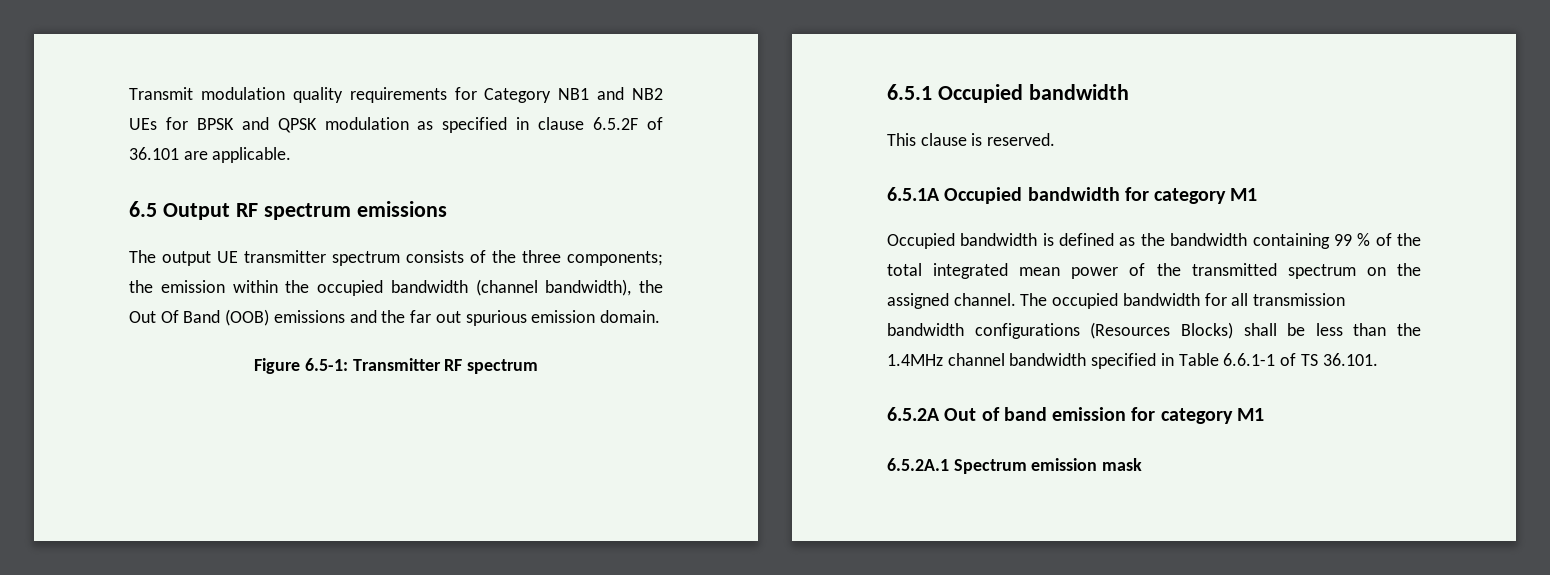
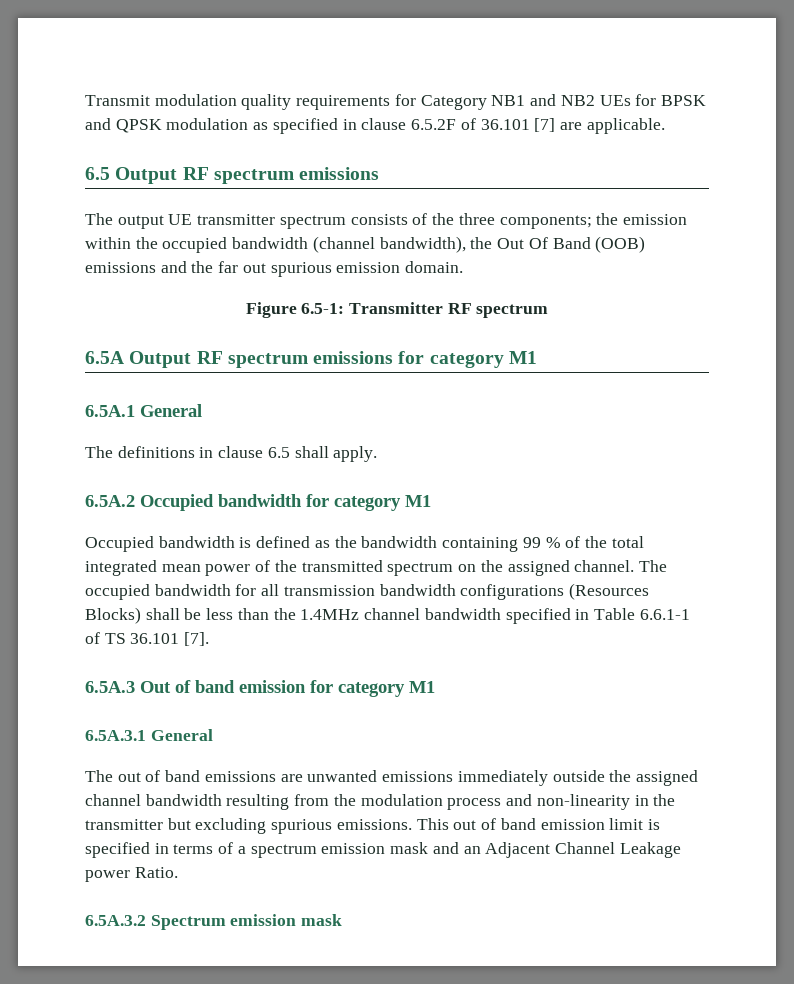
- Transmit modulation quality requirements for Category NB1 and NB2 UEs for BPSK and QPSK modulation as specified in clause 6.5.2F of 36.101 are applicable.
+ Transmit modulation quality requirements for Category NB1 and NB2 UEs for BPSK and QPSK modulation as specified in clause 6.5.2F of 36.101 [7] are applicable.
- 6.5.1 Occupied bandwidth
- This clause is reserved.
- 6.5.1A Occupied bandwidth for category M1
+ 6.5A Output RF spectrum emissions for category M1
+ 6.5A.1 General
+ The definitions in clause 6.5 shall apply.
+ 6.5A.2 Occupied bandwidth for category M1
- The occupied bandwidth for all transmission bandwidth configurations (Resources Blocks) shall be less than the 1.4MHz channel bandwidth specified in Table 6.6.1-1 of TS 36.101.
- 6.5.2A Out of band emission for category M1
+ The occupied bandwidth for all transmission bandwidth configurations (Resources Blocks) shall be less than the 1.4MHz channel bandwidth specified in Table 6.6.1-1 of TS 36.101 [7].
+ 6.5A.3 Out of band emission for category M1
- 6.5.2A.1 Spectrum emission mask
+ 6.5A.3.1 General
+ The out of band emissions are unwanted emissions immediately outside the assigned channel bandwidth resulting from the modulation process and non-linearity in the transmitter but excluding spurious emissions. This out of band emission limit is specified in terms of a spectrum emission mask and an Adjacent Channel Leakage power Ratio.
+ 6.5A.3.2 Spectrum emission mask

